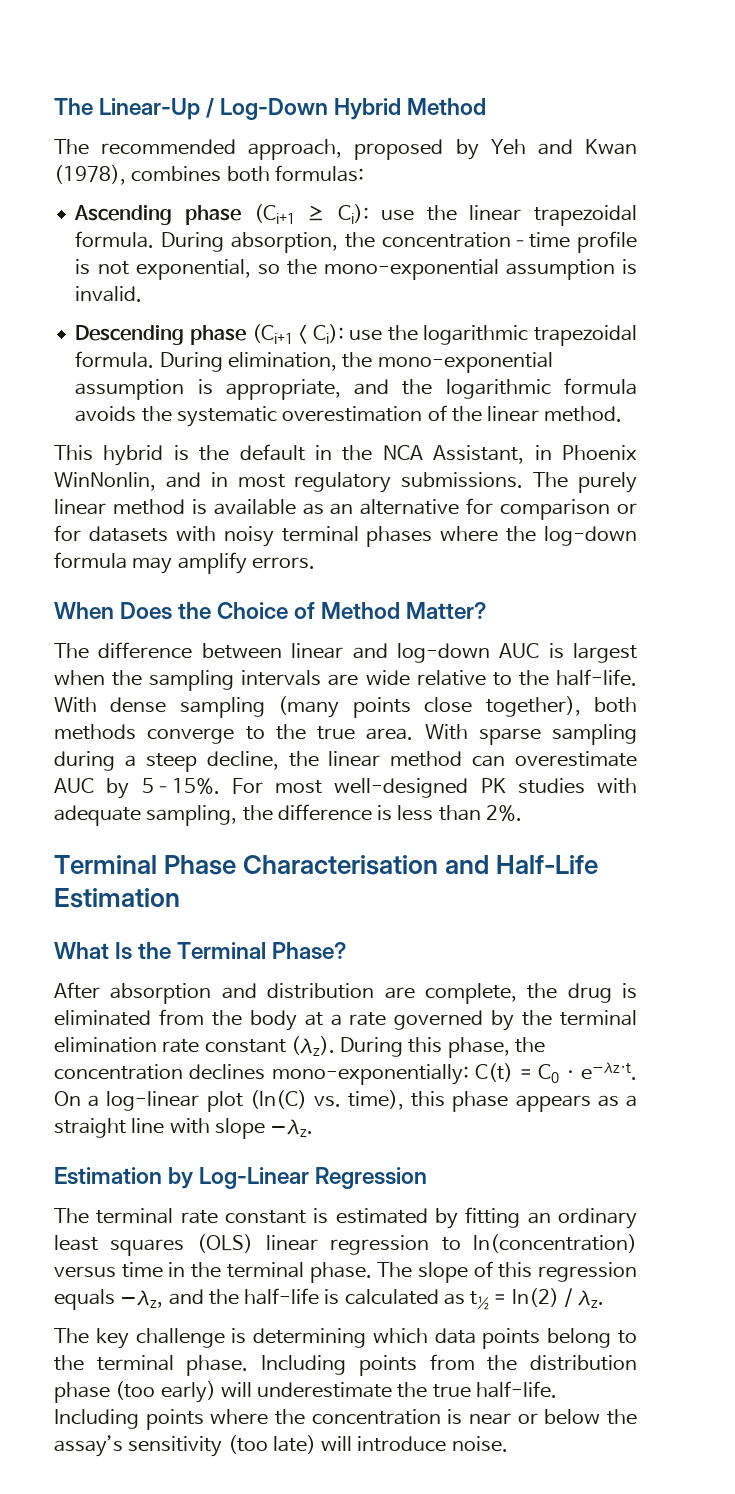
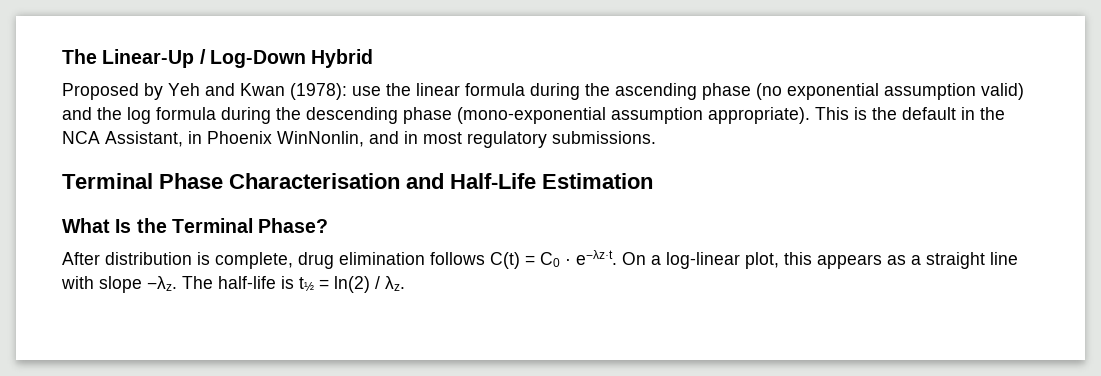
- The Linear-Up / Log-Down Hybrid Method
- The recommended approach, proposed by Yeh and Kwan (1978), combines both formulas:
- Ascending phase (Ci+1 ≥ Ci): use the linear trapezoidal formula. During absorption, the concentration–time profile is not exponential, so the mono-exponential assumption is invalid.
- Descending phase (Ci+1 < Ci): use the logarithmic trapezoidal formula. During elimination, the mono-exponential assumption is appropriate, and the logarithmic formula avoids the systematic overestimation of the linear method.
- This hybrid is the default in the NCA Assistant, in Phoenix WinNonlin, and in most regulatory submissions. The purely linear method is available as an alternative for comparison or for datasets with noisy terminal phases where the log-down formula may amplify errors.
- When Does the Choice of Method Matter?
- The difference between linear and log-down AUC is largest when the sampling intervals are wide relative to the half-life. With dense sampling (many points close together), both methods converge to the true area. With sparse sampling during a steep decline, the linear method can overestimate AUC by 5–15%. For most well-designed PK studies with adequate sampling, the difference is less than 2%.
+ The Linear-Up / Log-Down Hybrid
+ Proposed by Yeh and Kwan (1978): use the linear formula during the ascending phase (no exponential assumption valid) and the log formula during the descending phase (mono-exponential assumption appropriate). This is the default in the NCA Assistant, in Phoenix WinNonlin, and in most regulatory submissions.
- After absorption and distribution are complete, the drug is eliminated from the body at a rate governed by the terminal elimination rate constant (λz). During this phase, the concentration declines mono-exponentially: C(t) = C0 · e−λz·t.
+ After distribution is complete, drug elimination follows C(t) = C0 · e−λz·t.
- On a log-linear plot (ln(C) vs. time), this phase appears as a straight line with slope −λz.
- Estimation by Log-Linear Regression
- The terminal rate constant is estimated by fitting an ordinary least squares (OLS) linear regression to ln(concentration) versus time in the terminal phase. The slope of this regression equals −λz, and the half-life is calculated as t½ = ln(2) / λz.
+ On a log-linear plot, this appears as a straight line with slope −λz. The half-life is t½ = ln(2) / λz.
- The key challenge is determining which data points belong to the terminal phase. Including points from the distribution phase (too early) will underestimate the true half-life. Including points where the concentration is near or below the assay’s sensitivity (too late) will introduce noise.

